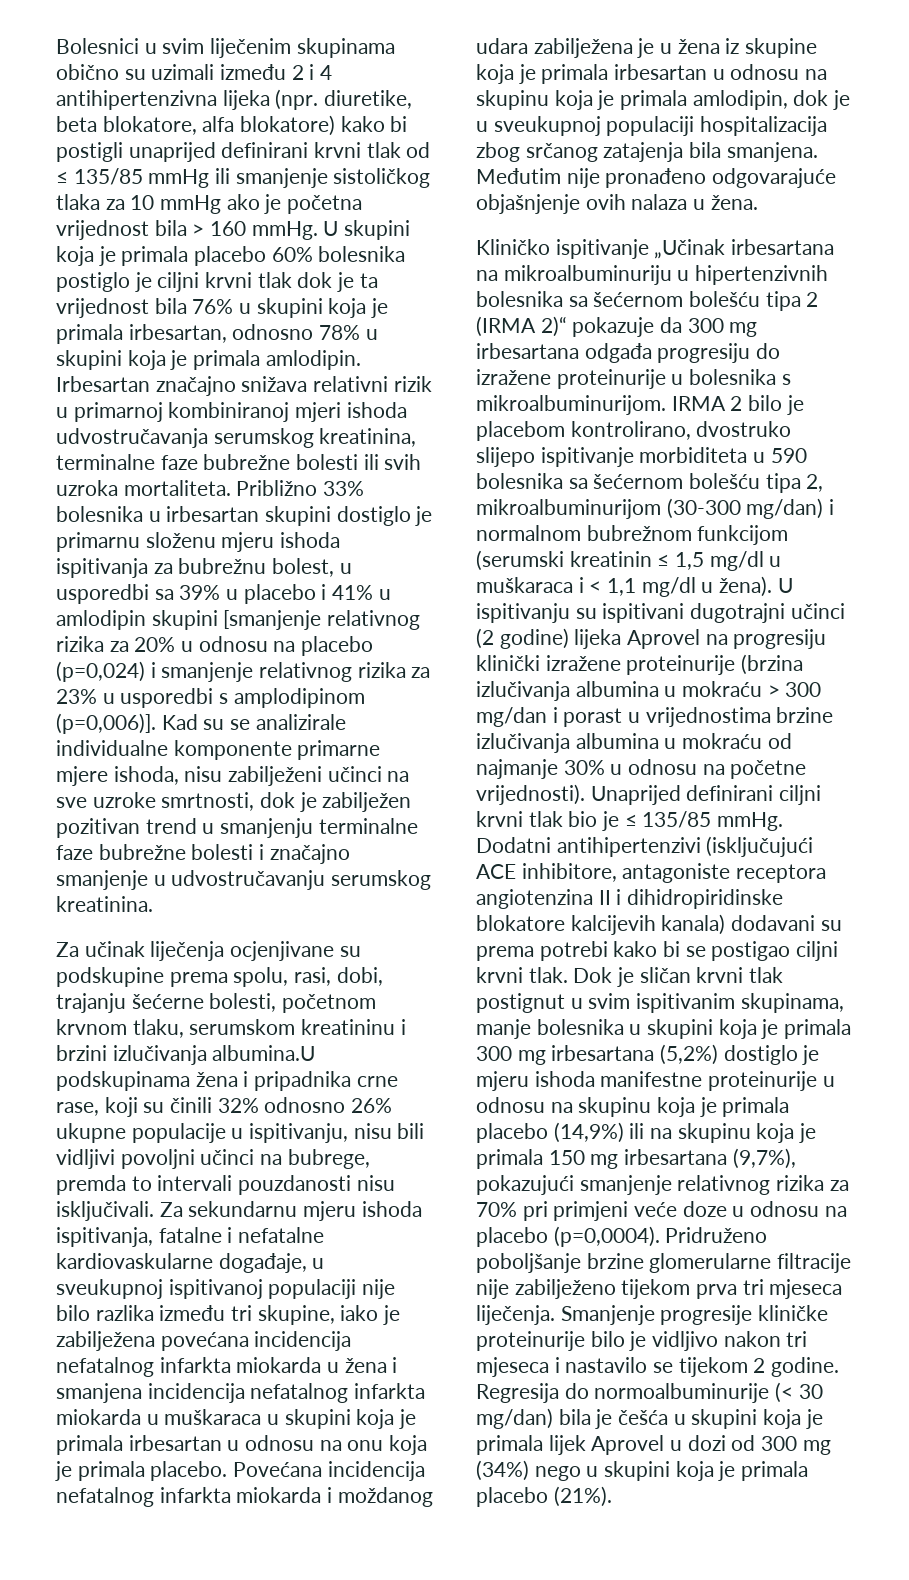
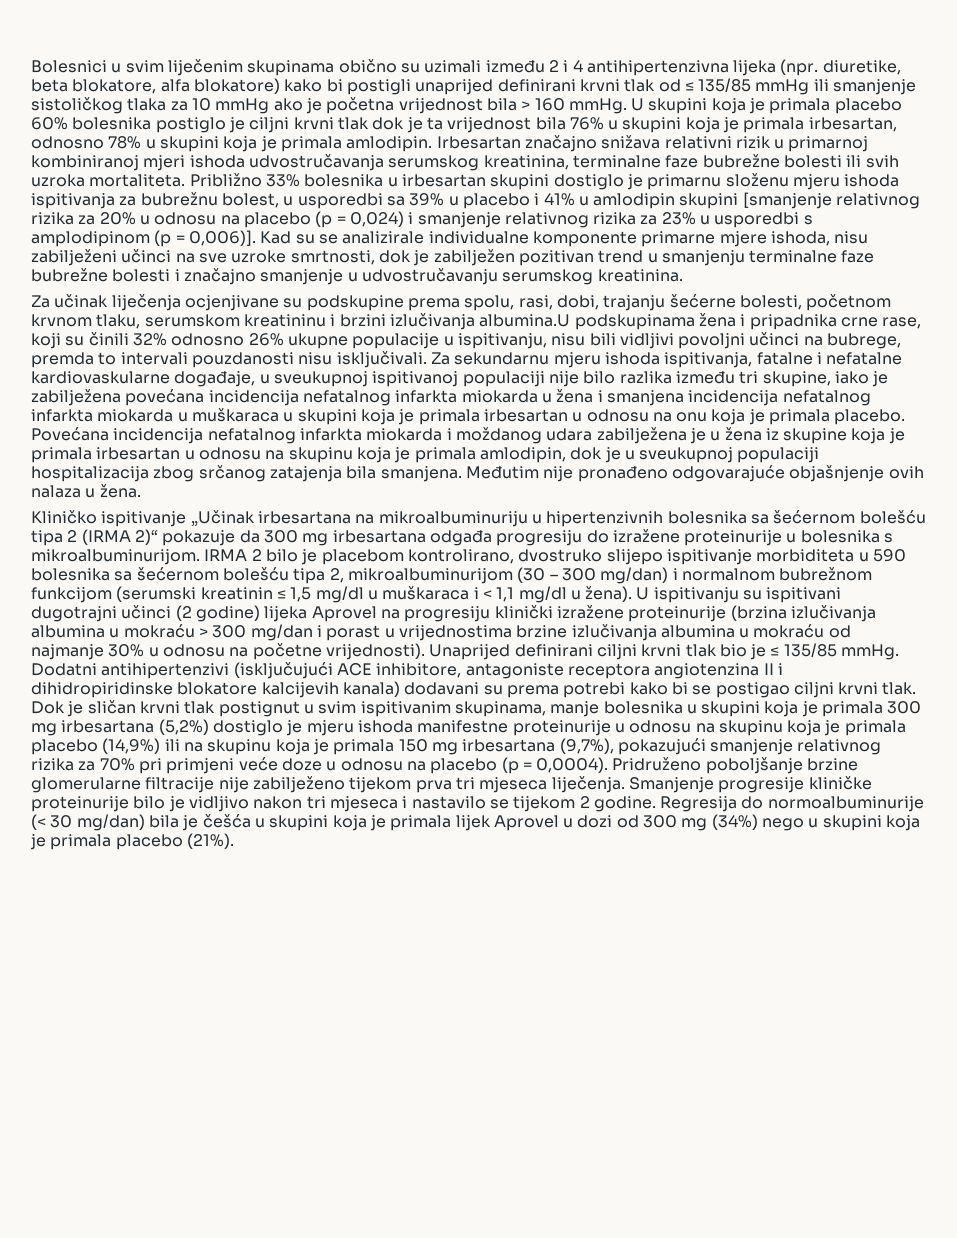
- Približno 33% bolesnika u irbesartan skupini dostiglo je primarnu složenu mjeru ishoda ispitivanja za bubrežnu bolest, u usporedbi sa 39% u placebo i 41% u amlodipin skupini [smanjenje relativnog rizika za 20% u odnosu na placebo (p=0,024) i smanjenje relativnog rizika za 23% u usporedbi s amplodipinom (p=0,006)].
+ Približno 33% bolesnika u irbesartan skupini dostiglo je primarnu složenu mjeru ishoda ispitivanja za bubrežnu bolest, u usporedbi sa 39% u placebo i 41% u amlodipin skupini [smanjenje relativnog rizika za 20% u odnosu na placebo (p = 0,024) i smanjenje relativnog rizika za 23% u usporedbi s amplodipinom (p = 0,006)].
- IRMA 2 bilo je placebom kontrolirano, dvostruko slijepo ispitivanje morbiditeta u 590 bolesnika sa šećernom bolešću tipa 2, mikroalbuminurijom (30-300 mg/dan) i normalnom bubrežnom funkcijom (serumski kreatinin ≤ 1,5 mg/dl u muškaraca i < 1,1 mg/dl u žena).
+ IRMA 2 bilo je placebom kontrolirano, dvostruko slijepo ispitivanje morbiditeta u 590 bolesnika sa šećernom bolešću tipa 2, mikroalbuminurijom (30 – 300 mg/dan) i normalnom bubrežnom funkcijom (serumski kreatinin ≤ 1,5 mg/dl u muškaraca i < 1,1 mg/dl u žena).
- Dok je sličan krvni tlak postignut u svim ispitivanim skupinama, manje bolesnika u skupini koja je primala 300 mg irbesartana (5,2%) dostiglo je mjeru ishoda manifestne proteinurije u odnosu na skupinu koja je primala placebo (14,9%) ili na skupinu koja je primala 150 mg irbesartana (9,7%), pokazujući smanjenje relativnog rizika za 70% pri primjeni veće doze u odnosu na placebo (p=0,0004).
+ Dok je sličan krvni tlak postignut u svim ispitivanim skupinama, manje bolesnika u skupini koja je primala 300 mg irbesartana (5,2%) dostiglo je mjeru ishoda manifestne proteinurije u odnosu na skupinu koja je primala placebo (14,9%) ili na skupinu koja je primala 150 mg irbesartana (9,7%), pokazujući smanjenje relativnog rizika za 70% pri primjeni veće doze u odnosu na placebo (p = 0,0004).

